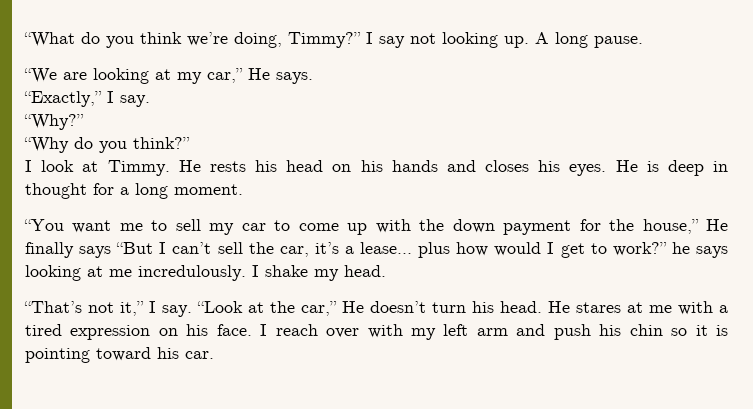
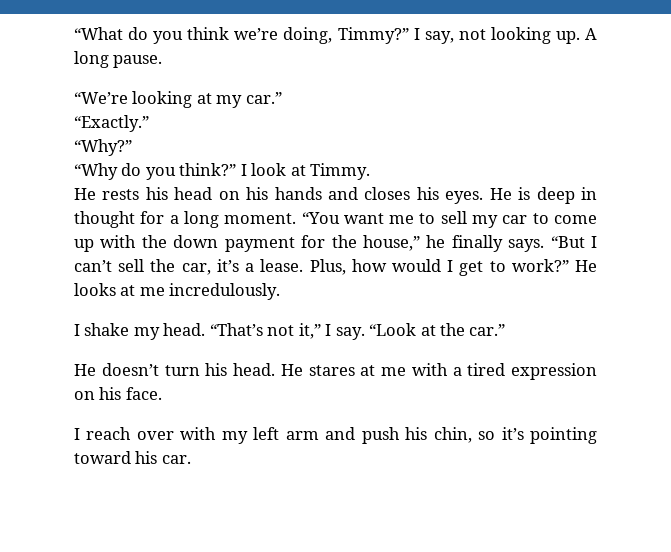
- I say not looking up.
+ I say, not looking up.
- “We are looking at my car,” He says.
- “Exactly,” I say.
+ “We’re looking at my car.”
+ “Exactly.”
- “Why do you think?”
- I look at Timmy. He rests his head on his hands and closes his eyes.
+ “Why do you think?” I look at Timmy.
+ He rests his head on his hands and closes his eyes.
- He is deep in thought for a long moment.
- “You want me to sell my car to come up with the down payment for the house,” He finally says “But I can’t sell the car, it’s a lease… plus how would I get to work?” he says looking at me incredulously. I shake my head.
- “That’s not it,” I say.
+ He is deep in thought for a long moment. “You want me to sell my car to come up with the down payment for the house,” he finally says. “But I can’t sell the car, it’s a lease. Plus, how would I get to work?” He looks at me incredulously.
+ I shake my head. “That’s not it,” I say.
- “Look at the car,” He doesn’t turn his head.
+ “Look at the car.”
+ He doesn’t turn his head.
- He stares at me with a tired expression on his face. I reach over with my left arm and push his chin so it is pointing toward his car.
+ He stares at me with a tired expression on his face.
+ I reach over with my left arm and push his chin, so it’s pointing toward his car.

